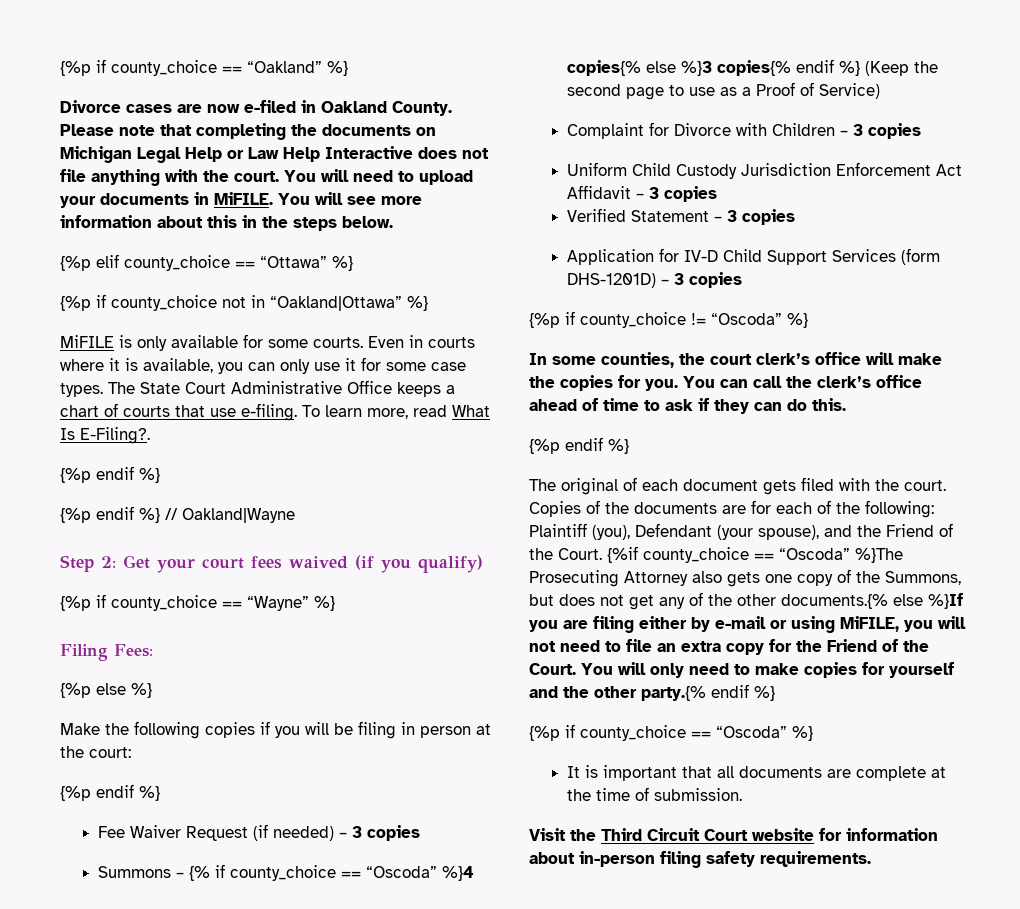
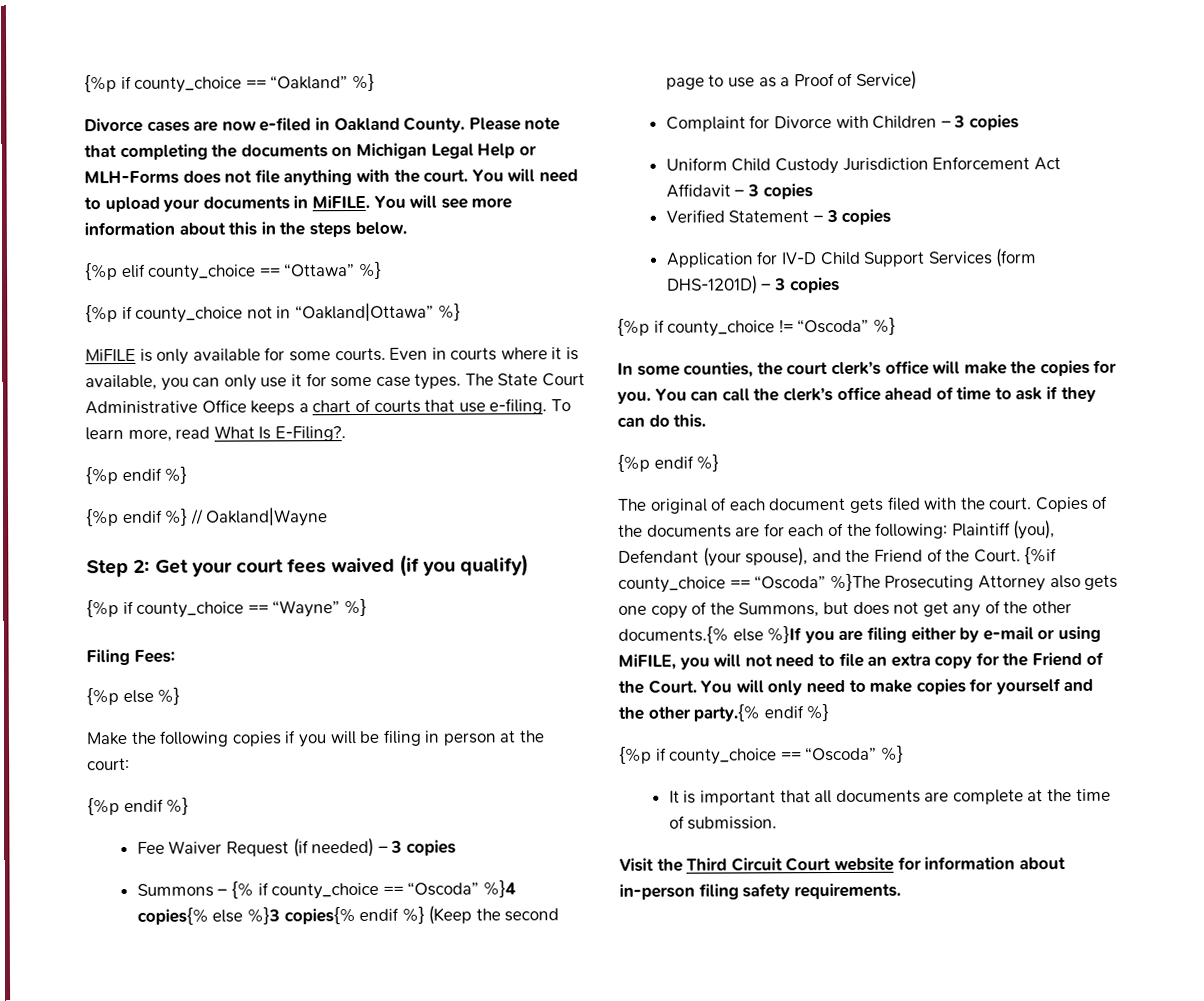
- Please note that completing the documents on Michigan Legal Help or Law Help Interactive does not file anything with the court.
+ Please note that completing the documents on Michigan Legal Help or MLH-Forms does not file anything with the court.

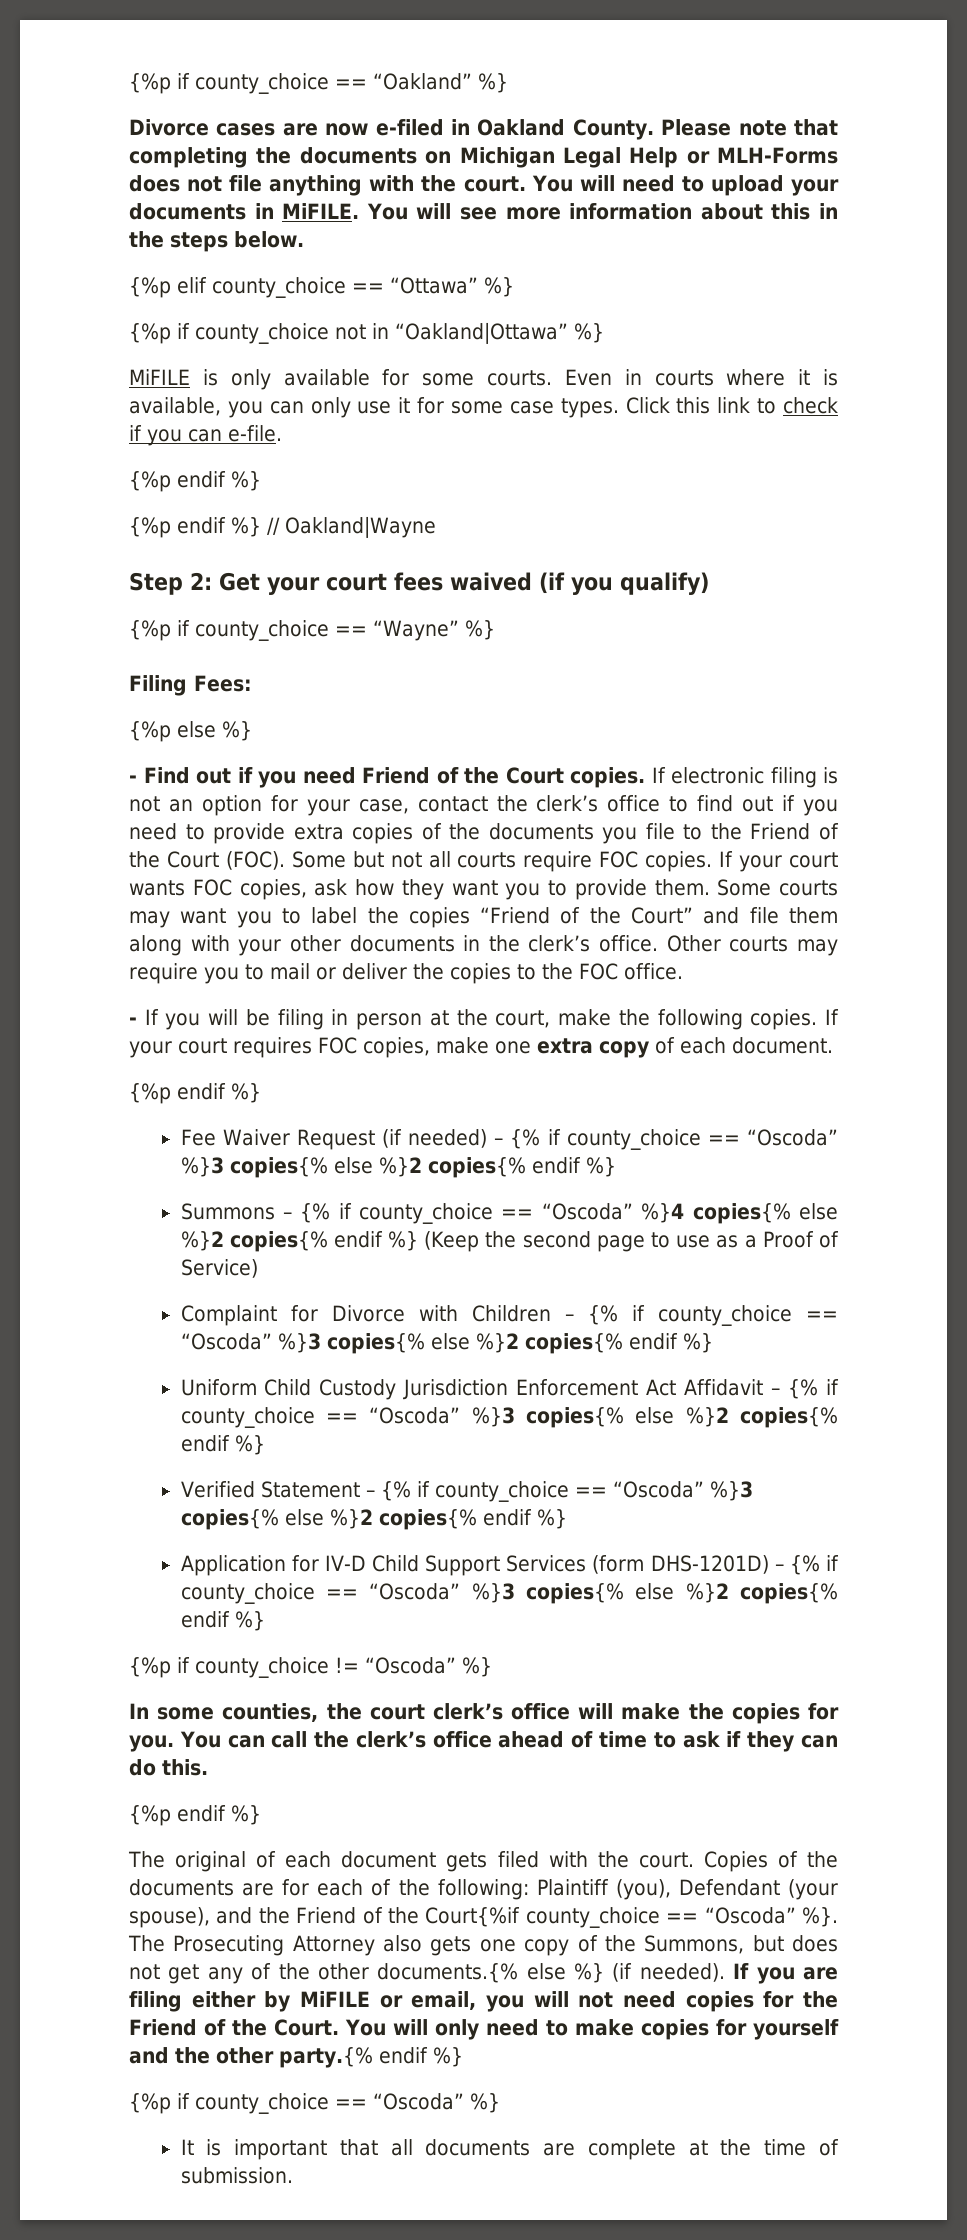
- The State Court Administrative Office keeps a chart of courts that use e-filing. To learn more, read What Is E-Filing?.
+ Click this link to check if you can e-file.
- Make the following copies if you will be filing in person at the court:
+ - Find out if you need Friend of the Court copies. If electronic filing is not an option for your case, contact the clerk’s office to find out if you need to provide extra copies of the documents you file to the Friend of the Court (FOC). Some but not all courts require FOC copies. If your court wants FOC copies, ask how they want you to provide them. Some courts may want you to label the copies “Friend of the Court” and file them along with your other documents in the clerk’s office. Other courts may require you to mail or deliver the copies to the FOC office.
+ - If you will be filing in person at the court, make the following copies. If your court requires FOC copies, make one extra copy of each document.
- Fee Waiver Request (if needed) – 3 copies
+ Fee Waiver Request (if needed) – {% if county_choice == “Oscoda” %}3 copies{% else %}2 copies{% endif %}
- Summons – {% if county_choice == “Oscoda” %}4 copies{% else %}3 copies{% endif %} (Keep the second page to use as a Proof of Service)
+ Summons – {% if county_choice == “Oscoda” %}4 copies{% else %}2 copies{% endif %} (Keep the second page to use as a Proof of Service)
- Complaint for Divorce with Children – 3 copies
+ Complaint for Divorce with Children – {% if county_choice == “Oscoda” %}3 copies{% else %}2 copies{% endif %}
- Uniform Child Custody Jurisdiction Enforcement Act Affidavit – 3 copies
- Verified Statement – 3 copies
+ Uniform Child Custody Jurisdiction Enforcement Act Affidavit – {% if county_choice == “Oscoda” %}3 copies{% else %}2 copies{% endif %}
+ Verified Statement – {% if county_choice == “Oscoda” %}3 copies{% else %}2 copies{% endif %}
- Application for IV-D Child Support Services (form DHS-1201D) – 3 copies
+ Application for IV-D Child Support Services (form DHS-1201D) – {% if county_choice == “Oscoda” %}3 copies{% else %}2 copies{% endif %}
- Copies of the documents are for each of the following: Plaintiff (you), Defendant (your spouse), and the Friend of the Court. {%if county_choice == “Oscoda” %}The Prosecuting Attorney also gets one copy of the Summons, but does not get any of the other documents.{% else %}If you are filing either by e-mail or using MiFILE, you will not need to file an extra copy for the Friend of the Court.
+ Copies of the documents are for each of the following: Plaintiff (you), Defendant (your spouse), and the Friend of the Court{%if county_choice == “Oscoda” %}. The Prosecuting Attorney also gets one copy of the Summons, but does not get any of the other documents.{% else %} (if needed). If you are filing either by MiFILE or email, you will not need copies for the Friend of the Court.
- Visit the Third Circuit Court website for information about in-person filing safety requirements.

